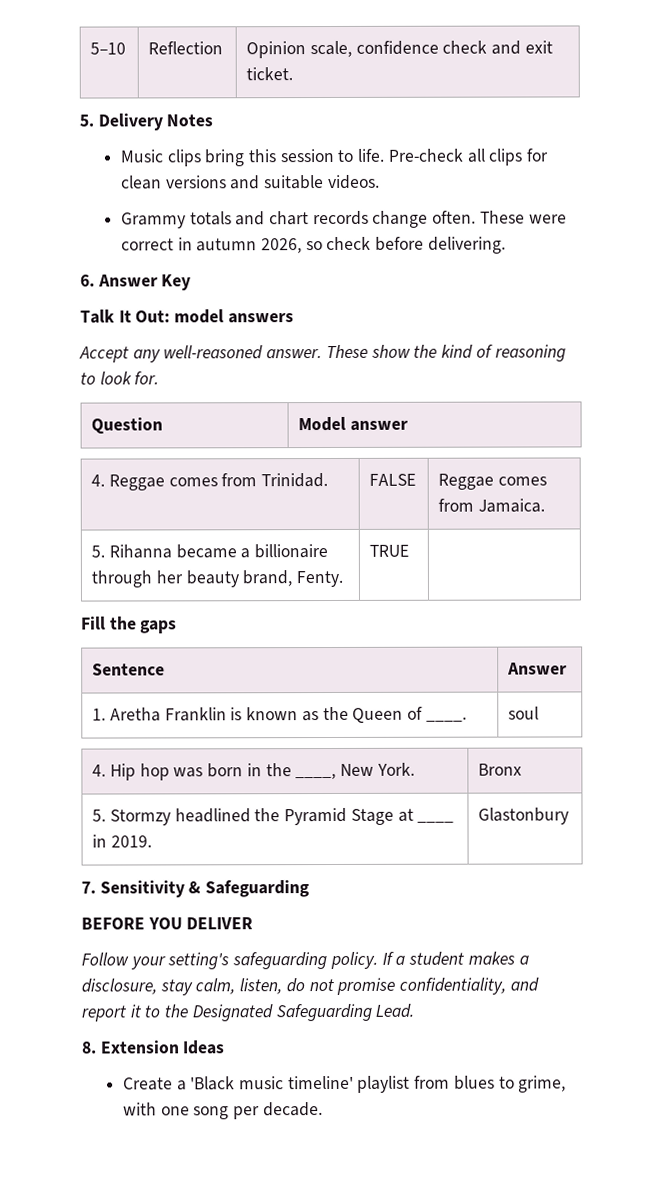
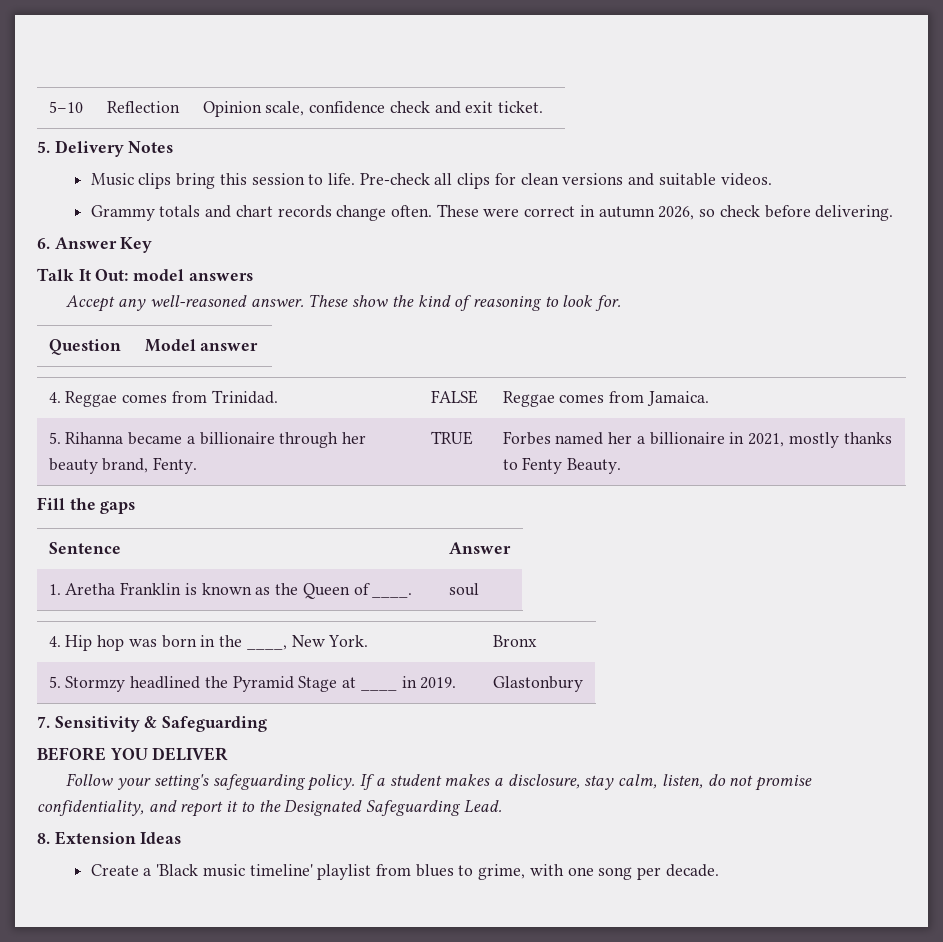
- 5. Rihanna became a billionaire through her beauty brand, Fenty. | TRUE |
+ 5. Rihanna became a billionaire through her beauty brand, Fenty. | TRUE | Forbes named her a billionaire in 2021, mostly thanks to Fenty Beauty.

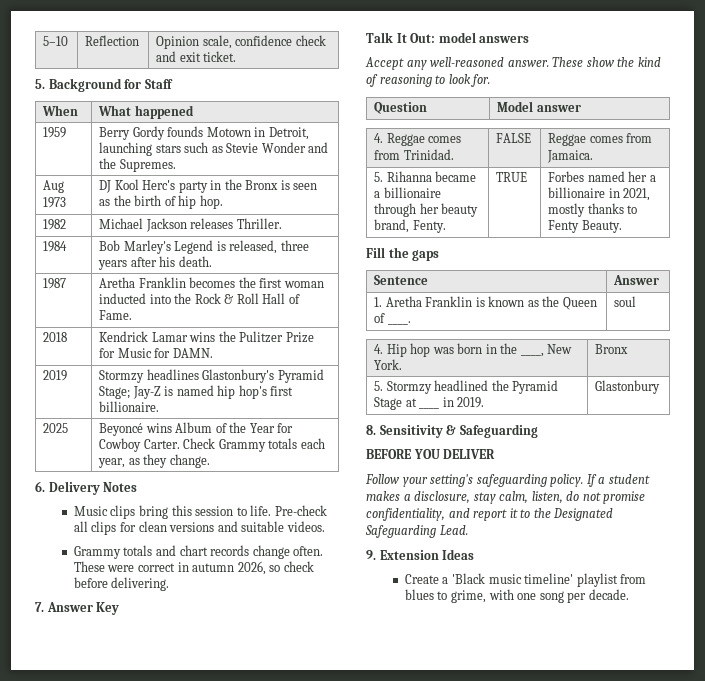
- 5. Delivery Notes
+ 5. Background for Staff
+ When | What happened
+ 1959 | Berry Gordy founds Motown in Detroit, launching stars such as Stevie Wonder and the Supremes.
+ Aug 1973 | DJ Kool Herc's party in the Bronx is seen as the birth of hip hop.
+ 1982 | Michael Jackson releases Thriller.
+ 1984 | Bob Marley's Legend is released, three years after his death.
+ 1987 | Aretha Franklin becomes the first woman inducted into the Rock & Roll Hall of Fame.
+ 2018 | Kendrick Lamar wins the Pulitzer Prize for Music for DAMN.
+ 2019 | Stormzy headlines Glastonbury's Pyramid Stage; Jay-Z is named hip hop's first billionaire.
+ 2025 | Beyoncé wins Album of the Year for Cowboy Carter. Check Grammy totals each year, as they change.
+ 6. Delivery Notes
- 6. Answer Key
+ 7. Answer Key
- 7. Sensitivity & Safeguarding
+ 8. Sensitivity & Safeguarding
- 8. Extension Ideas
+ 9. Extension Ideas

